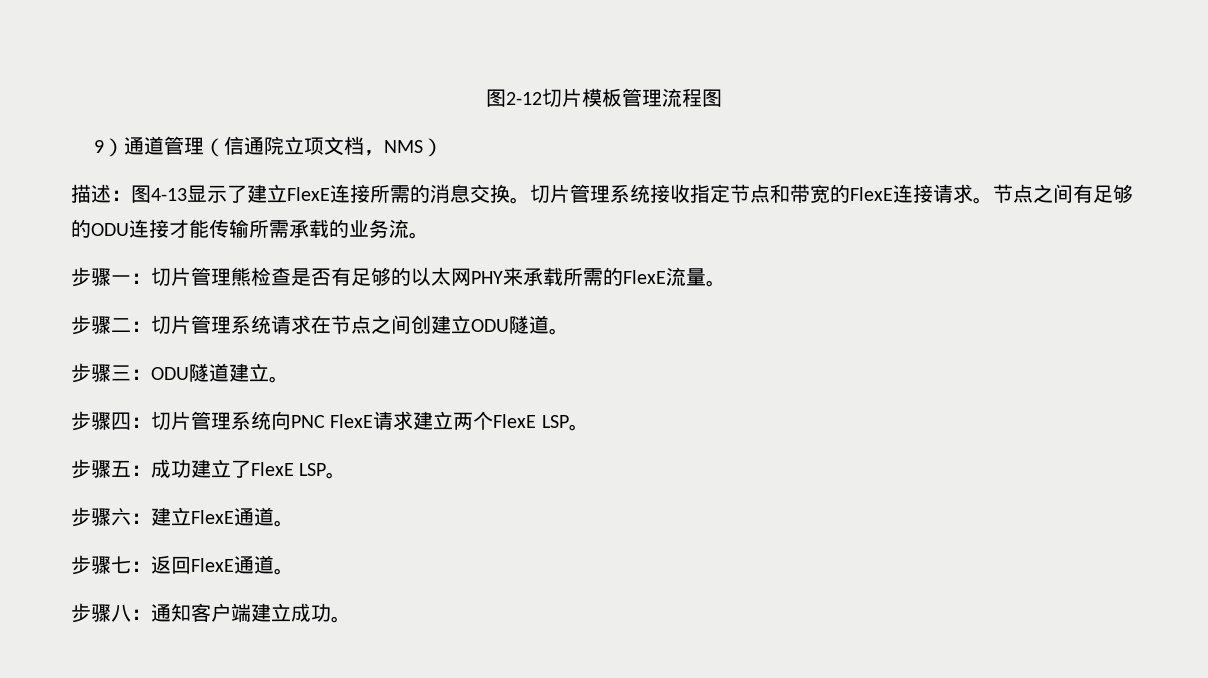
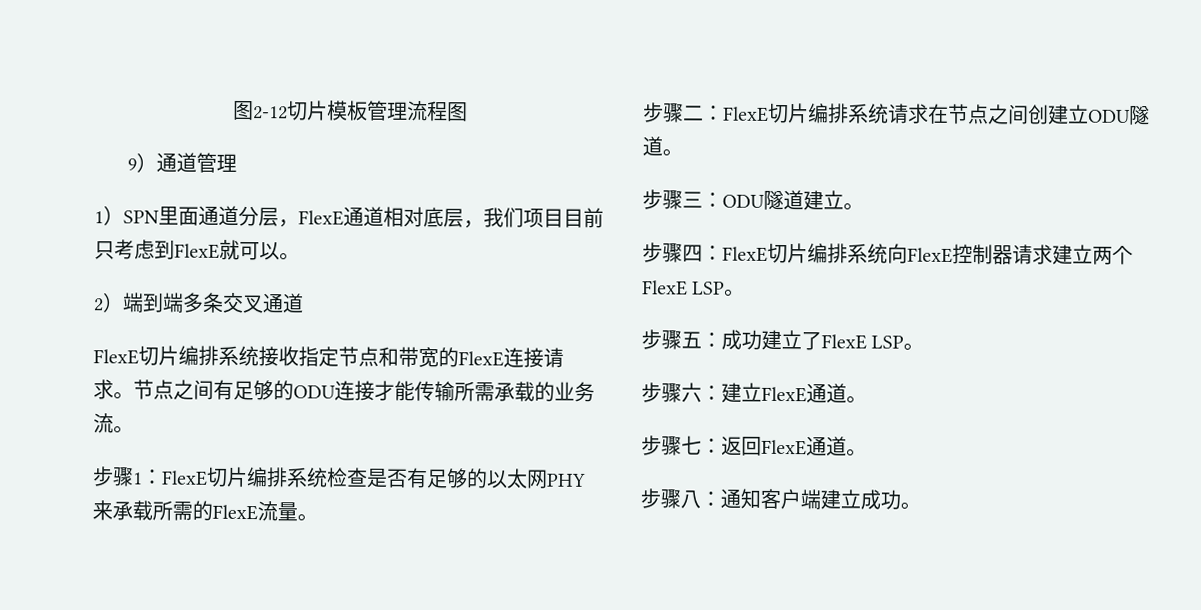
- 9）通道管理（信通院立项文档，NMS）
- 描述：图4-13显示了建立FlexE连接所需的消息交换。切片管理系统接收指定节点和带宽的FlexE连接请求。
+ 9）通道管理
+ 1）SPN里面通道分层，FlexE通道相对底层，我们项目目前只考虑到FlexE就可以。
+ 2）端到端多条交叉通道
+ FlexE切片编排系统接收指定节点和带宽的FlexE连接请求。
- 步骤一：切片管理熊检查是否有足够的以太网PHY来承载所需的FlexE流量。
+ 步骤1：FlexE切片编排系统检查是否有足够的以太网PHY来承载所需的FlexE流量。
- 步骤二：切片管理系统请求在节点之间创建立ODU隧道。
+ 步骤二：FlexE切片编排系统请求在节点之间创建立ODU隧道。
- 步骤四：切片管理系统向PNC FlexE请求建立两个FlexE LSP。
+ 步骤四：FlexE切片编排系统向FlexE控制器请求建立两个FlexE LSP。

